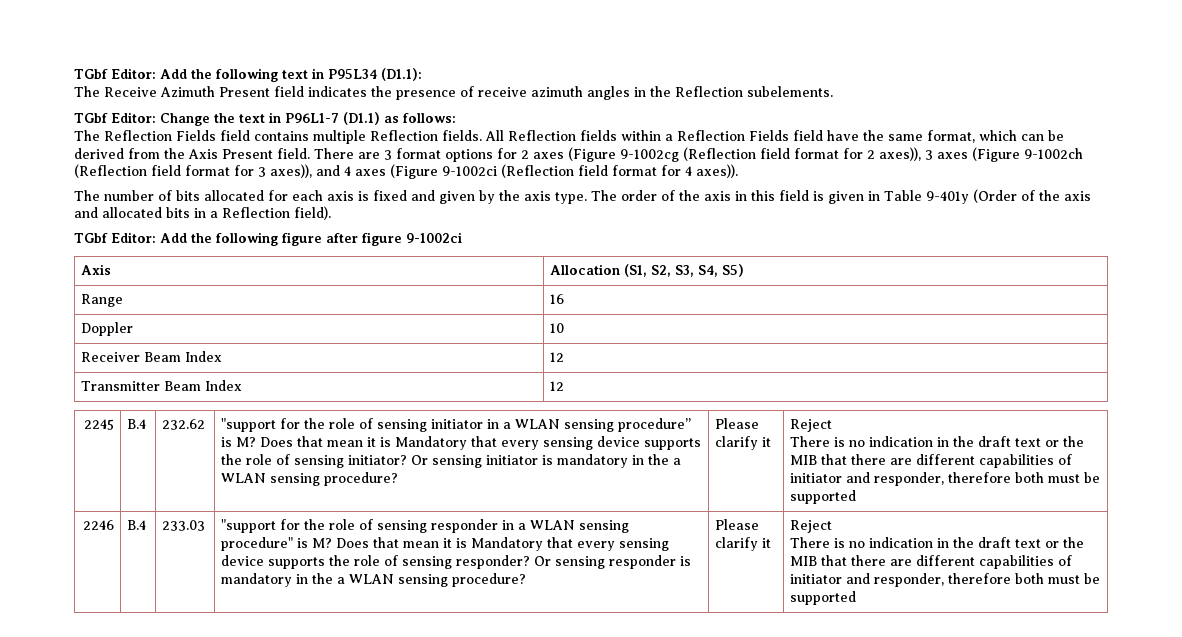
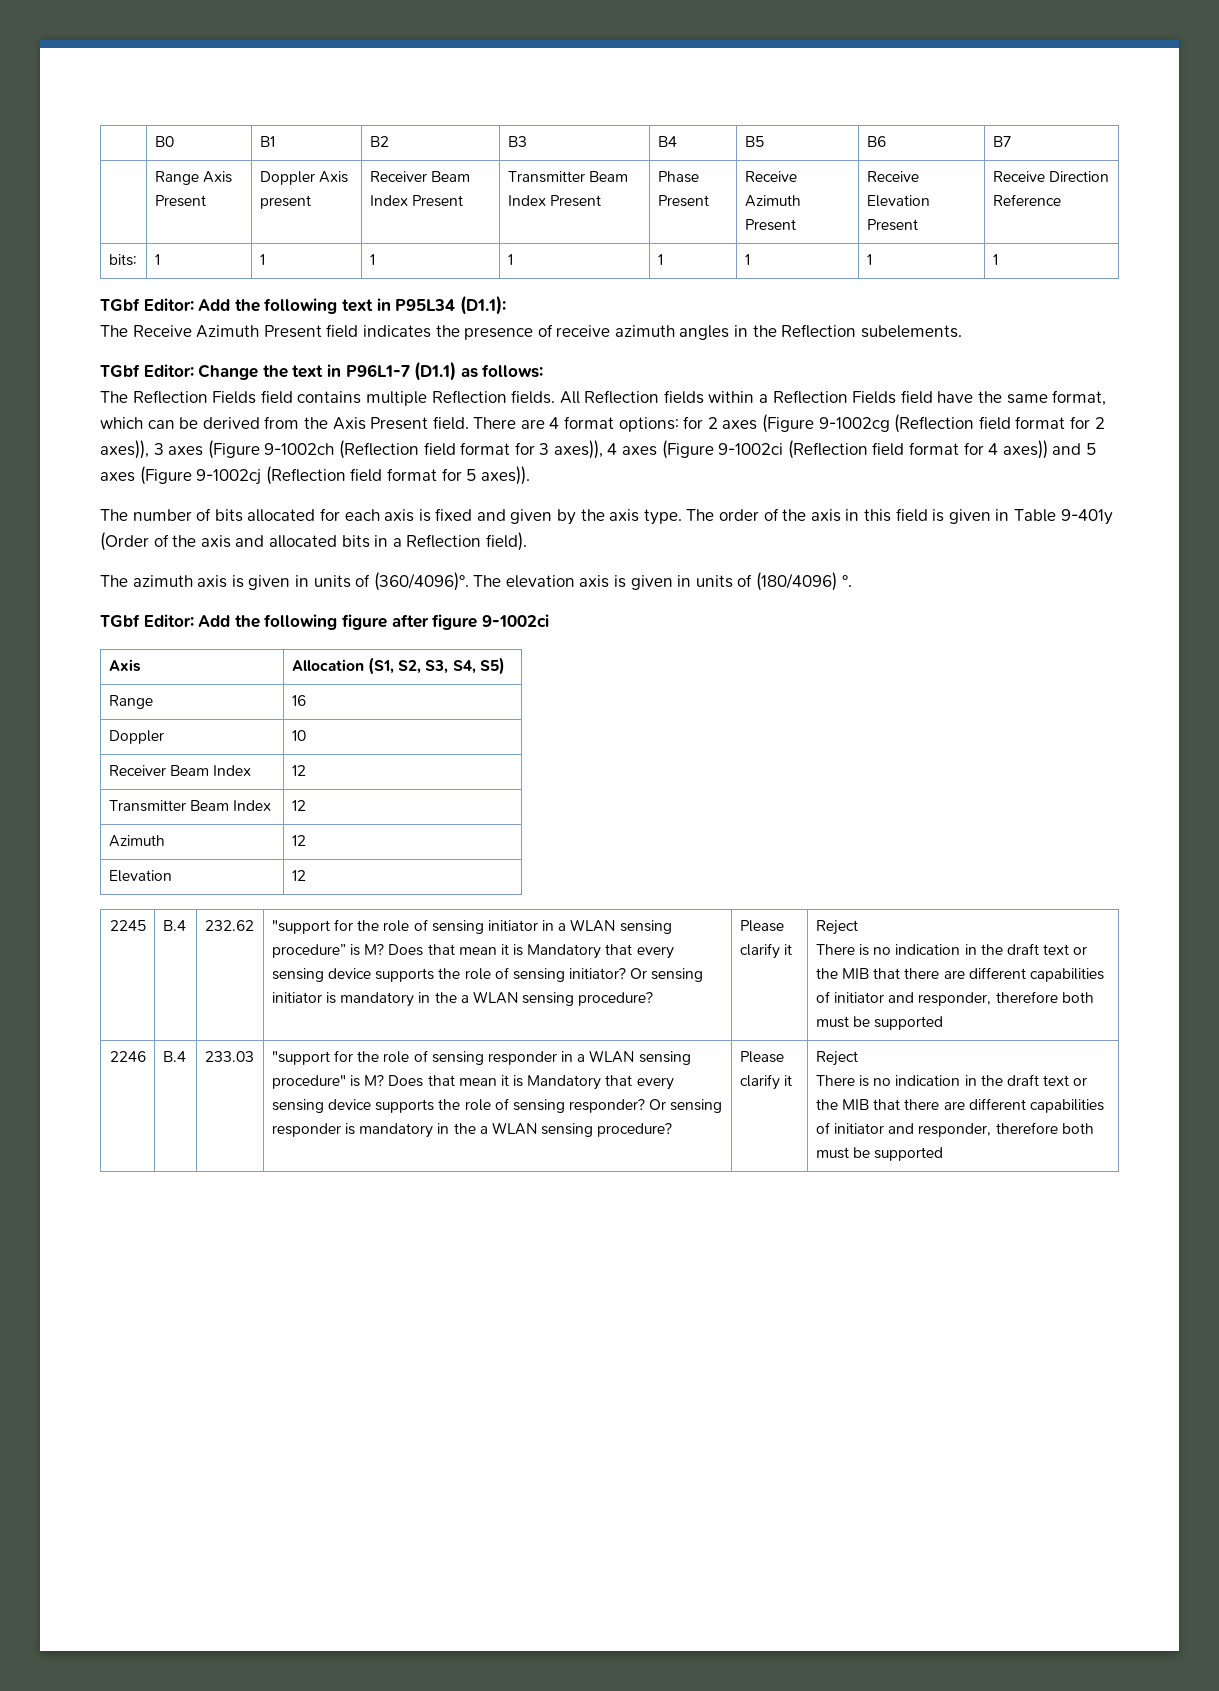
+ | B0 | B1 | B2 | B3 | B4 | B5 | B6 | B7
+ | Range Axis Present | Doppler Axis present | Receiver Beam Index Present | Transmitter Beam Index Present | Phase Present | Receive Azimuth Present | Receive Elevation Present | Receive Direction Reference
+ bits: | 1 | 1 | 1 | 1 | 1 | 1 | 1 | 1
- There are 3 format options for 2 axes (Figure 9-1002cg (Reflection field format for 2 axes)), 3 axes (Figure 9-1002ch (Reflection field format for 3 axes)), and 4 axes (Figure 9-1002ci (Reflection field format for 4 axes)).
+ There are 4 format options: for 2 axes (Figure 9-1002cg (Reflection field format for 2 axes)), 3 axes (Figure 9-1002ch (Reflection field format for 3 axes)), 4 axes (Figure 9-1002ci (Reflection field format for 4 axes)) and 5 axes (Figure 9-1002cj (Reflection field format for 5 axes)).
+ The azimuth axis is given in units of (360/4096)°. The elevation axis is given in units of (180/4096) °.
+ Azimuth | 12
+ Elevation | 12

